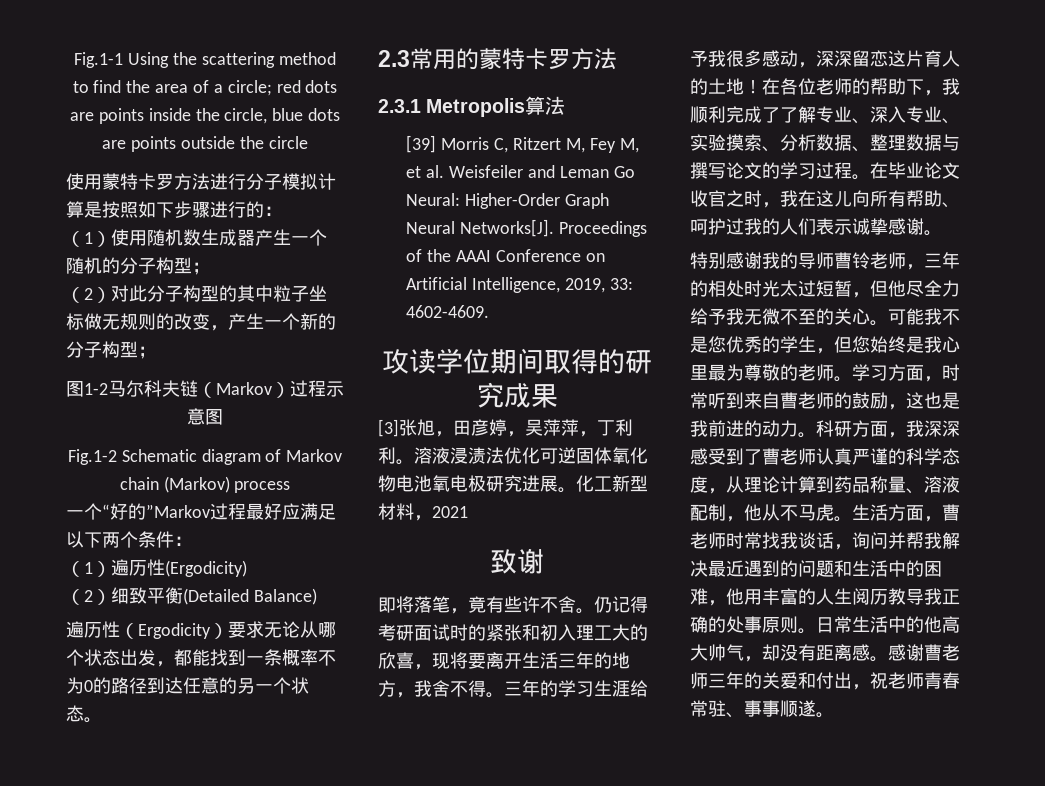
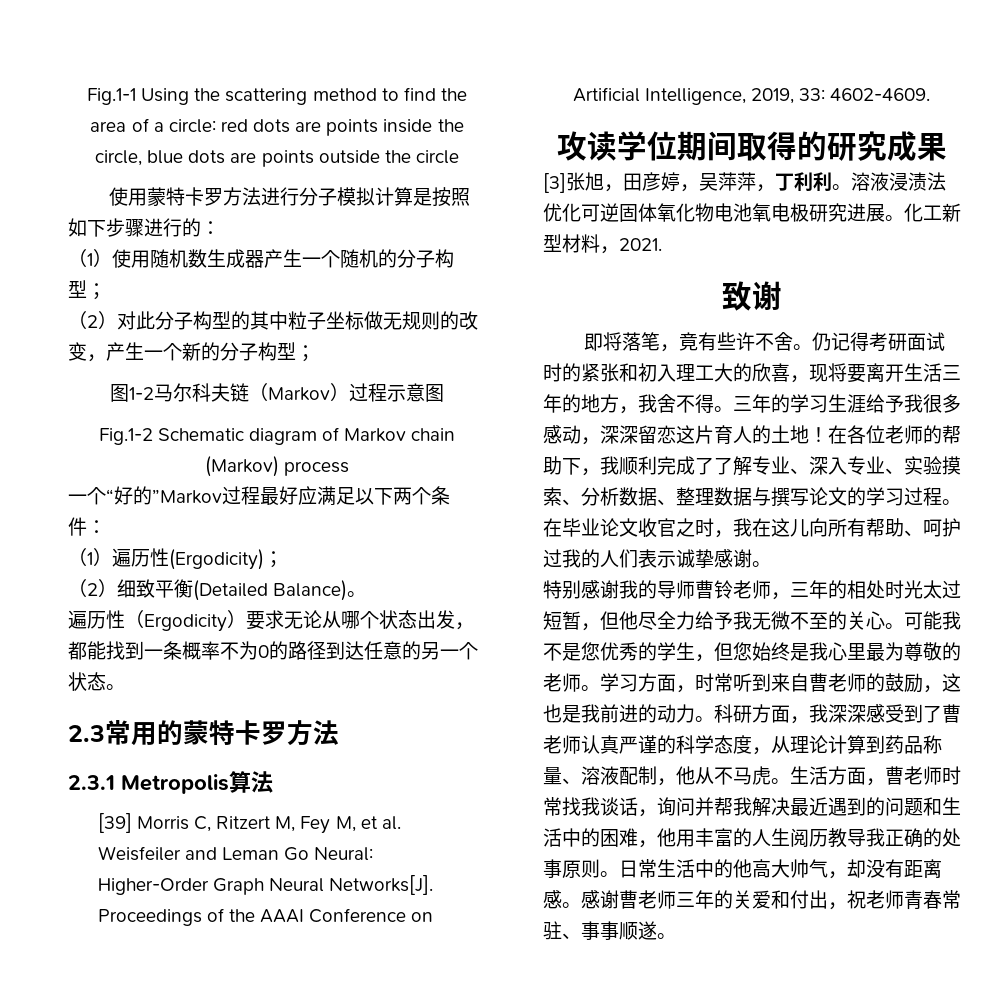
- Fig.1-1 Using the scattering method to find the area of a circle; red dots are points inside the circle, blue dots are points outside the circle
+ Fig.1-1 Using the scattering method to find the area of a circle: red dots are points inside the circle, blue dots are points outside the circle
- （1）遍历性(Ergodicity)
+ （1）遍历性(Ergodicity)；
- （2）细致平衡(Detailed Balance)
+ （2）细致平衡(Detailed Balance)。
- 化工新型材料，2021
+ 化工新型材料，2021.

